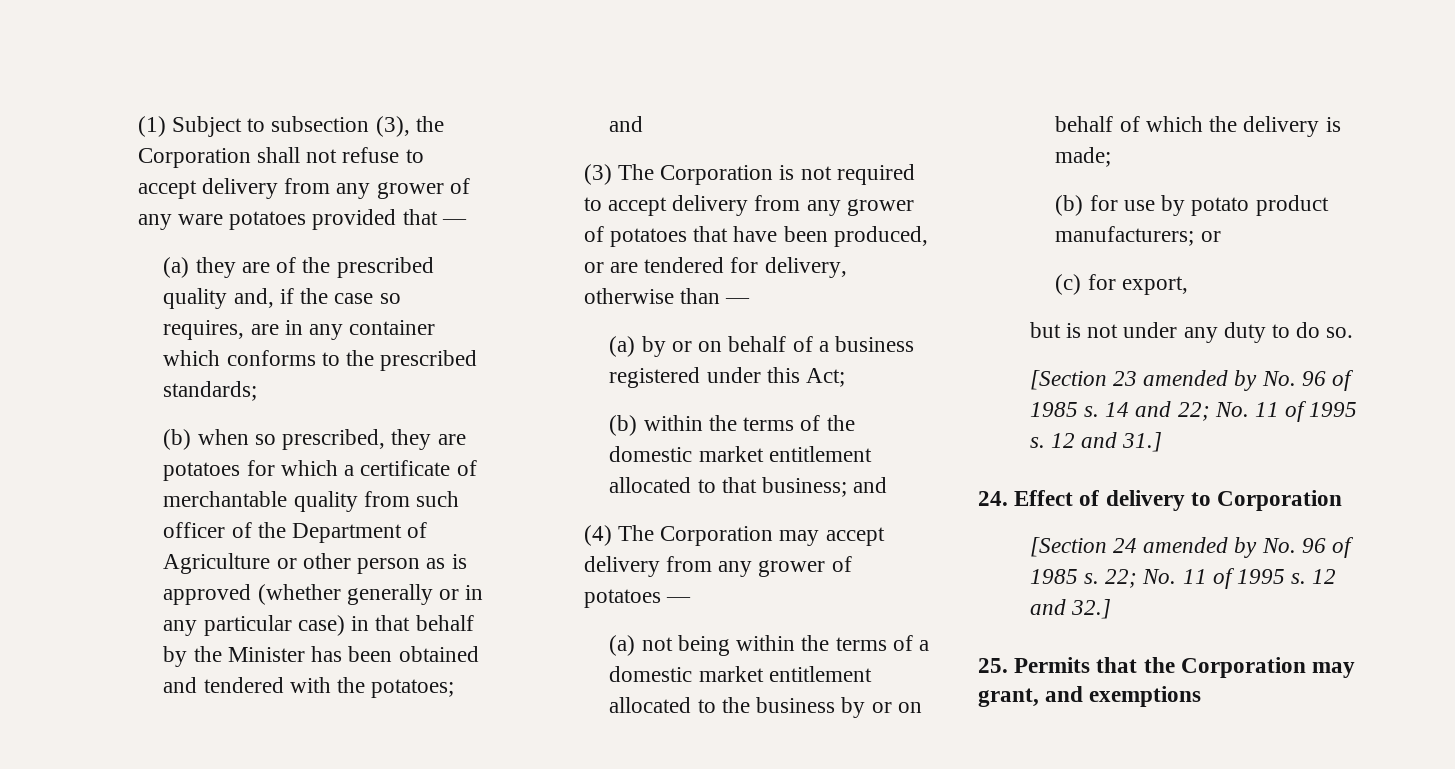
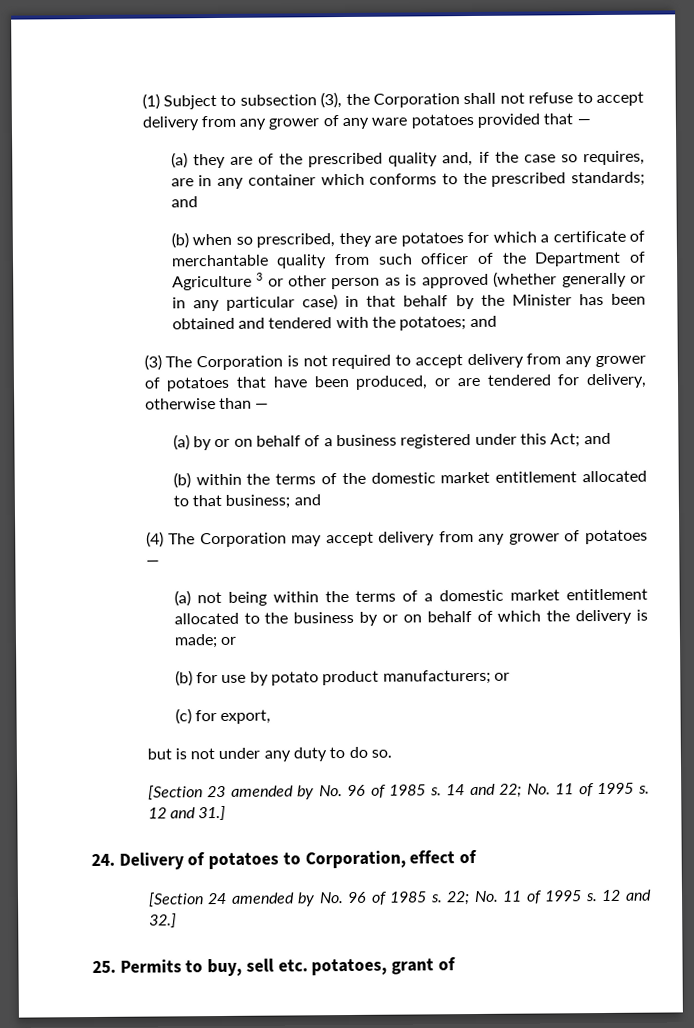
- (a) they are of the prescribed quality and, if the case so requires, are in any container which conforms to the prescribed standards;
+ (a) they are of the prescribed quality and, if the case so requires, are in any container which conforms to the prescribed standards; and
- (b) when so prescribed, they are potatoes for which a certificate of merchantable quality from such officer of the Department of Agriculture or other person as is approved (whether generally or in any particular case) in that behalf by the Minister has been obtained and tendered with the potatoes; and
+ (b) when so prescribed, they are potatoes for which a certificate of merchantable quality from such officer of the Department of Agriculture 3 or other person as is approved (whether generally or in any particular case) in that behalf by the Minister has been obtained and tendered with the potatoes; and
- (a) by or on behalf of a business registered under this Act;
+ (a) by or on behalf of a business registered under this Act; and
- (a) not being within the terms of a domestic market entitlement allocated to the business by or on behalf of which the delivery is made;
+ (a) not being within the terms of a domestic market entitlement allocated to the business by or on behalf of which the delivery is made; or
- 24. Effect of delivery to Corporation
+ 24. Delivery of potatoes to Corporation, effect of
- 25. Permits that the Corporation may grant, and exemptions
+ 25. Permits to buy, sell etc. potatoes, grant of

